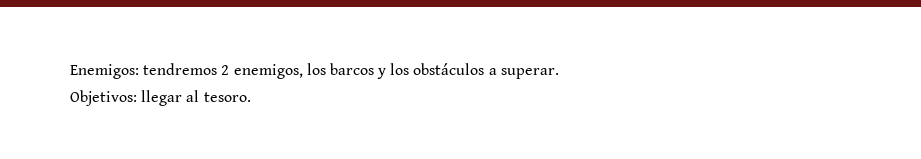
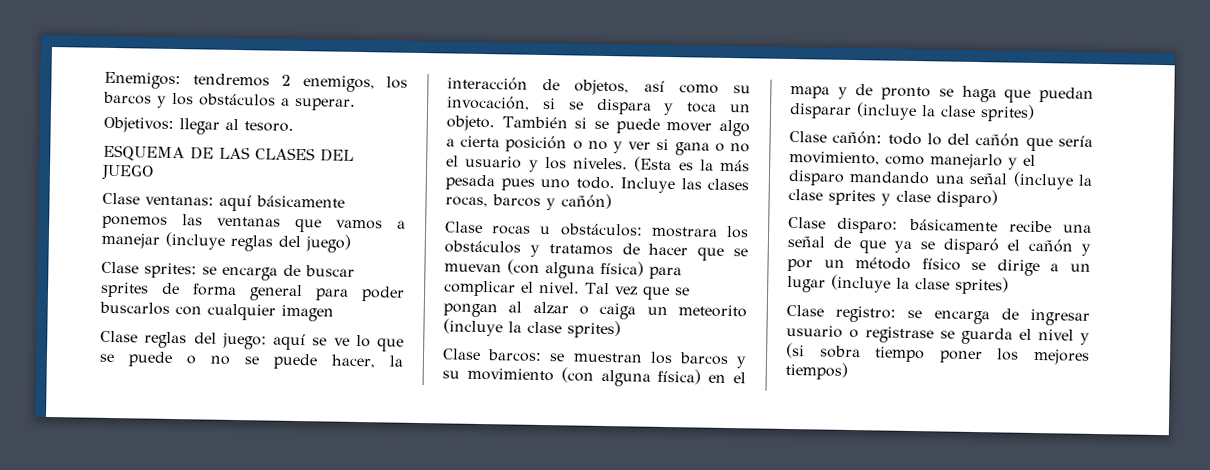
+ ESQUEMA DE LAS CLASES DEL JUEGO
+ Clase ventanas: aquí básicamente ponemos las ventanas que vamos a manejar (incluye reglas del juego)
+ Clase sprites: se encarga de buscar sprites de forma general para poder buscarlos con cualquier imagen
+ Clase reglas del juego: aquí se ve lo que se puede o no se puede hacer, la interacción de objetos, así como su invocación, si se dispara y toca un objeto. También si se puede mover algo a cierta posición o no y ver si gana o no el usuario y los niveles. (Esta es la más pesada pues uno todo. Incluye las clases rocas, barcos y cañón)
+ Clase rocas u obstáculos: mostrara los obstáculos y tratamos de hacer que se muevan (con alguna física) para complicar el nivel. Tal vez que se pongan al alzar o caiga un meteorito (incluye la clase sprites)
+ Clase barcos: se muestran los barcos y su movimiento (con alguna física) en el mapa y de pronto se haga que puedan disparar (incluye la clase sprites)
+ Clase cañón: todo lo del cañón que sería movimiento, como manejarlo y el disparo mandando una señal (incluye la clase sprites y clase disparo)
+ Clase disparo: básicamente recibe una señal de que ya se disparó el cañón y por un método físico se dirige a un lugar (incluye la clase sprites)
+ Clase registro: se encarga de ingresar usuario o registrase se guarda el nivel y (si sobra tiempo poner los mejores tiempos)

